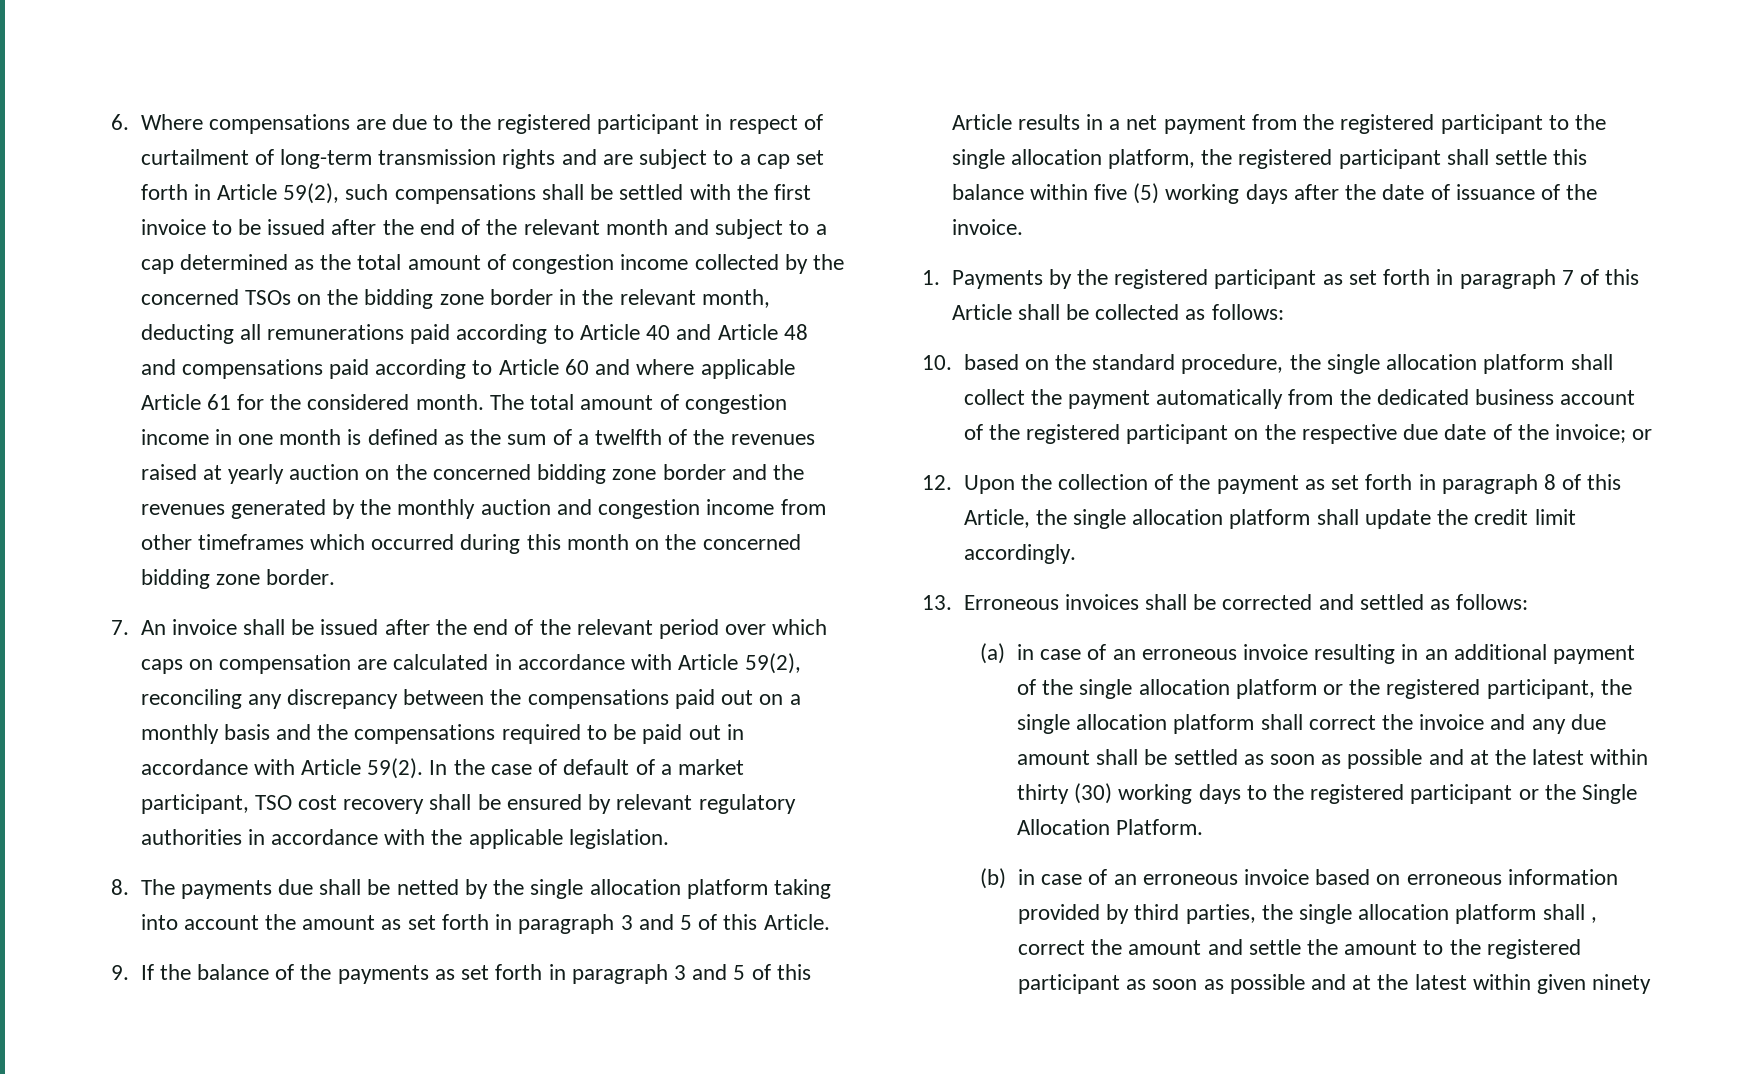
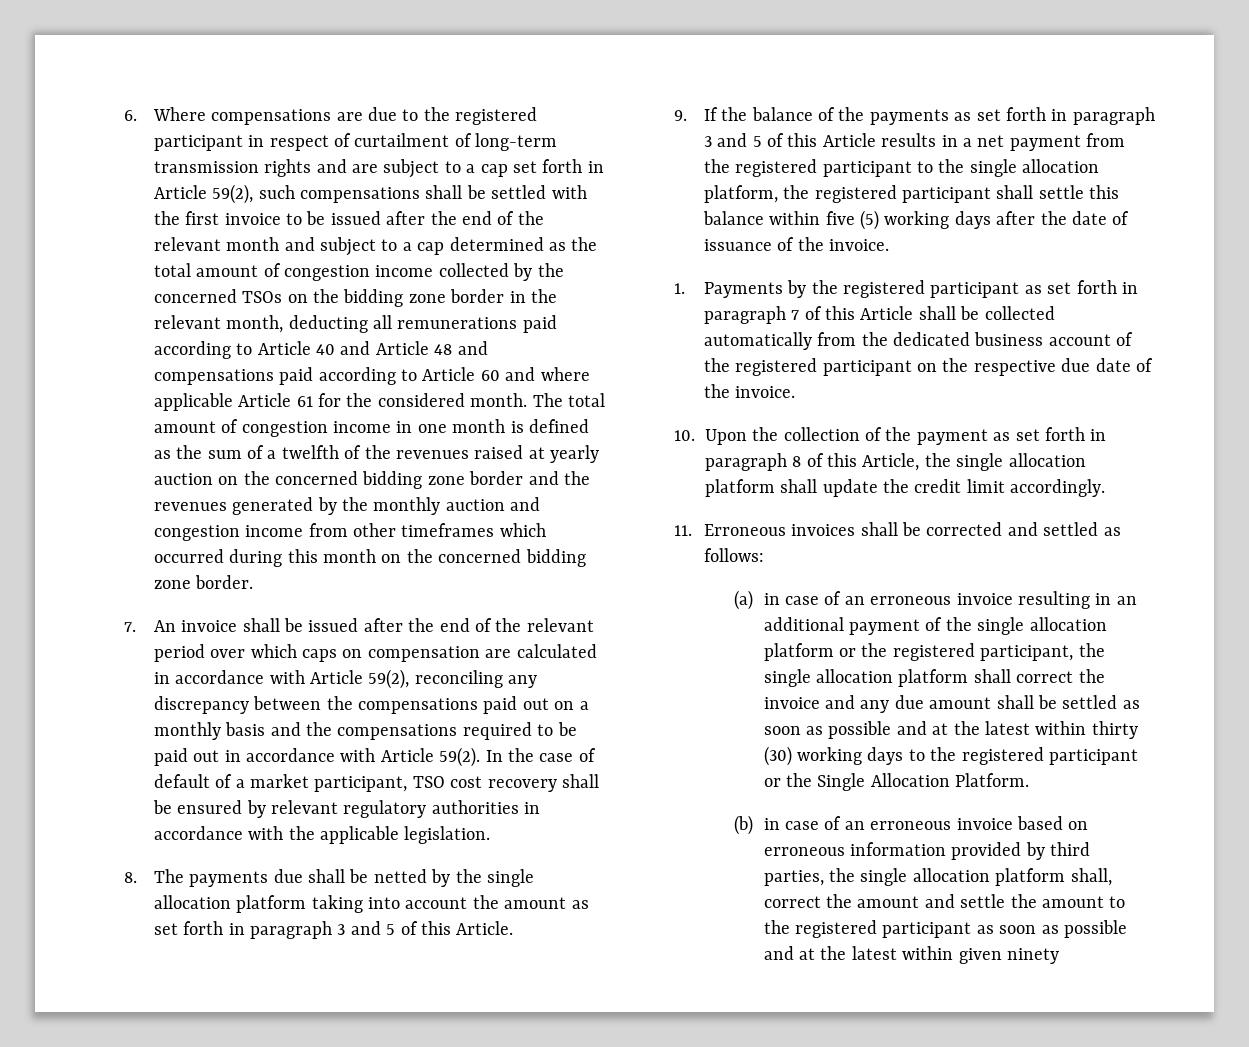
- 1. Payments by the registered participant as set forth in paragraph 7 of this Article shall be collected as follows:
- 10. based on the standard procedure, the single allocation platform shall collect the payment automatically from the dedicated business account of the registered participant on the respective due date of the invoice; or
- 12. Upon the collection of the payment as set forth in paragraph 8 of this Article, the single allocation platform shall update the credit limit accordingly.
+ 1. Payments by the registered participant as set forth in paragraph 7 of this Article shall be collected automatically from the dedicated business account of the registered participant on the respective due date of the invoice.
+ 10. Upon the collection of the payment as set forth in paragraph 8 of this Article, the single allocation platform shall update the credit limit accordingly.
- 13. Erroneous invoices shall be corrected and settled as follows:
+ 11. Erroneous invoices shall be corrected and settled as follows:
- (b) in case of an erroneous invoice based on erroneous information provided by third parties, the single allocation platform shall , correct the amount and settle the amount to the registered participant as soon as possible and at the latest within given ninety
+ (b) in case of an erroneous invoice based on erroneous information provided by third parties, the single allocation platform shall, correct the amount and settle the amount to the registered participant as soon as possible and at the latest within given ninety

